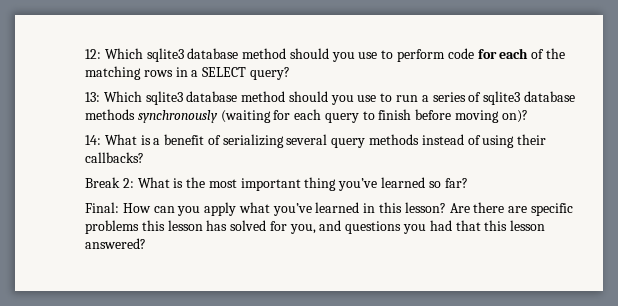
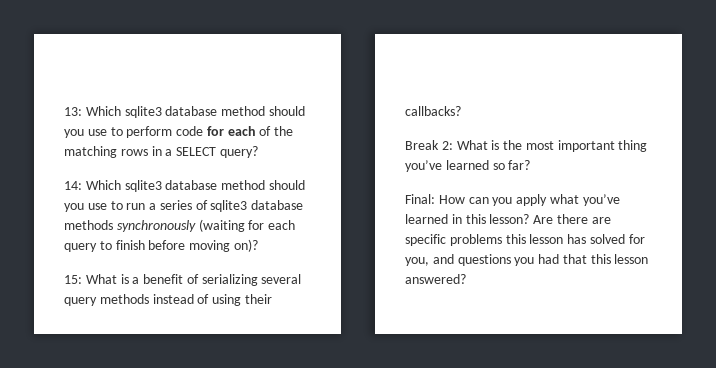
- 12: Which sqlite3 database method should you use to perform code for each of the matching rows in a SELECT query?
+ 13: Which sqlite3 database method should you use to perform code for each of the matching rows in a SELECT query?
- 13: Which sqlite3 database method should you use to run a series of sqlite3 database methods synchronously (waiting for each query to finish before moving on)?
+ 14: Which sqlite3 database method should you use to run a series of sqlite3 database methods synchronously (waiting for each query to finish before moving on)?
- 14: What is a benefit of serializing several query methods instead of using their callbacks?
+ 15: What is a benefit of serializing several query methods instead of using their callbacks?

